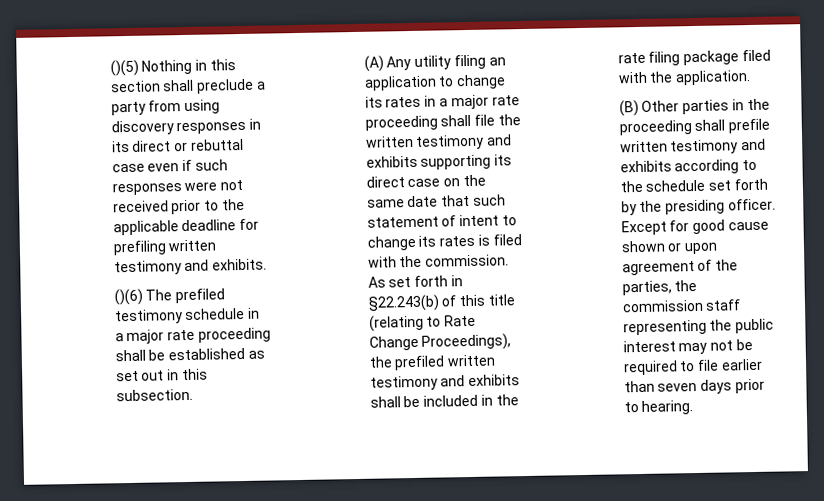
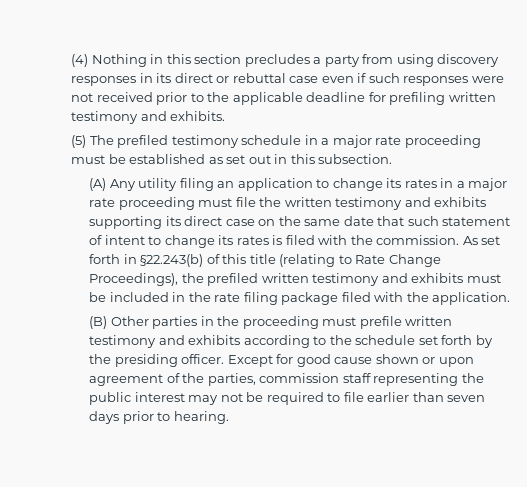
- ()(5) Nothing in this section shall preclude a party from using discovery responses in its direct or rebuttal case even if such responses were not received prior to the applicable deadline for prefiling written testimony and exhibits.
+ (4) Nothing in this section precludes a party from using discovery responses in its direct or rebuttal case even if such responses were not received prior to the applicable deadline for prefiling written testimony and exhibits.
- ()(6) The prefiled testimony schedule in a major rate proceeding shall be established as set out in this subsection.
+ (5) The prefiled testimony schedule in a major rate proceeding must be established as set out in this subsection.
- (A) Any utility filing an application to change its rates in a major rate proceeding shall file the written testimony and exhibits supporting its direct case on the same date that such statement of intent to change its rates is filed with the commission.
+ (A) Any utility filing an application to change its rates in a major rate proceeding must file the written testimony and exhibits supporting its direct case on the same date that such statement of intent to change its rates is filed with the commission.
- As set forth in §22.243(b) of this title (relating to Rate Change Proceedings), the prefiled written testimony and exhibits shall be included in the rate filing package filed with the application.
+ As set forth in §22.243(b) of this title (relating to Rate Change Proceedings), the prefiled written testimony and exhibits must be included in the rate filing package filed with the application.
- (B) Other parties in the proceeding shall prefile written testimony and exhibits according to the schedule set forth by the presiding officer.
+ (B) Other parties in the proceeding must prefile written testimony and exhibits according to the schedule set forth by the presiding officer.
- Except for good cause shown or upon agreement of the parties, the commission staff representing the public interest may not be required to file earlier than seven days prior to hearing.
+ Except for good cause shown or upon agreement of the parties, commission staff representing the public interest may not be required to file earlier than seven days prior to hearing.

